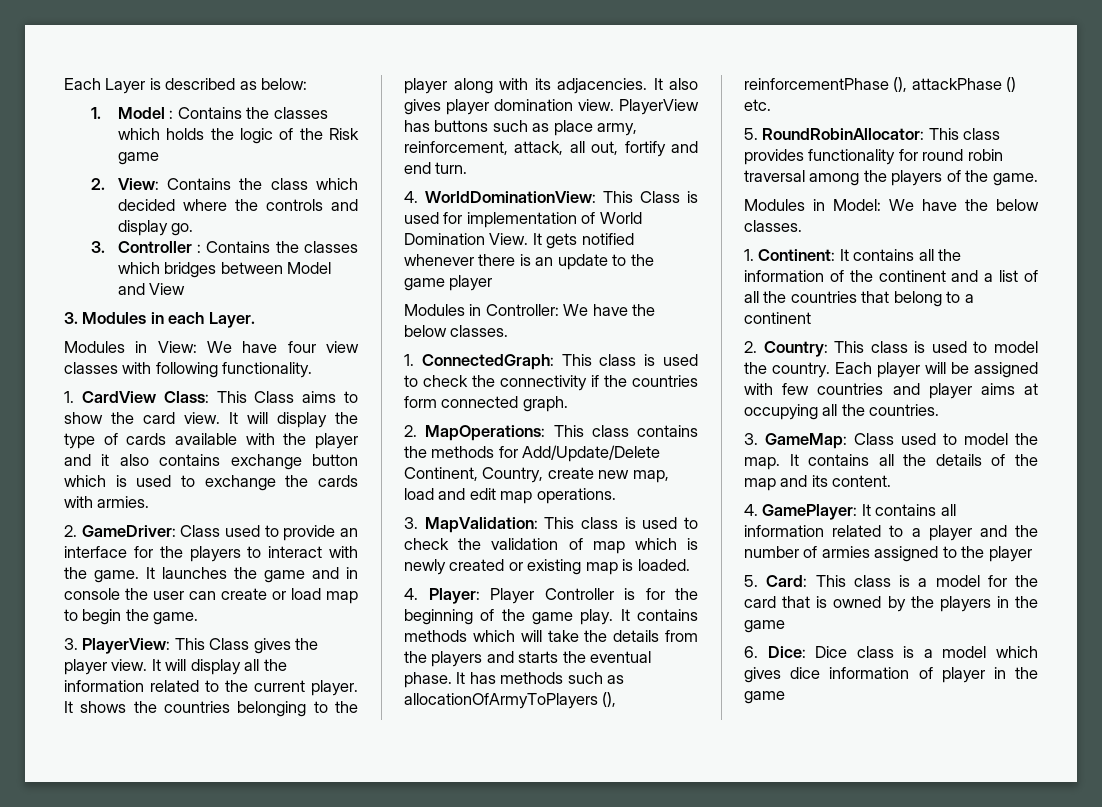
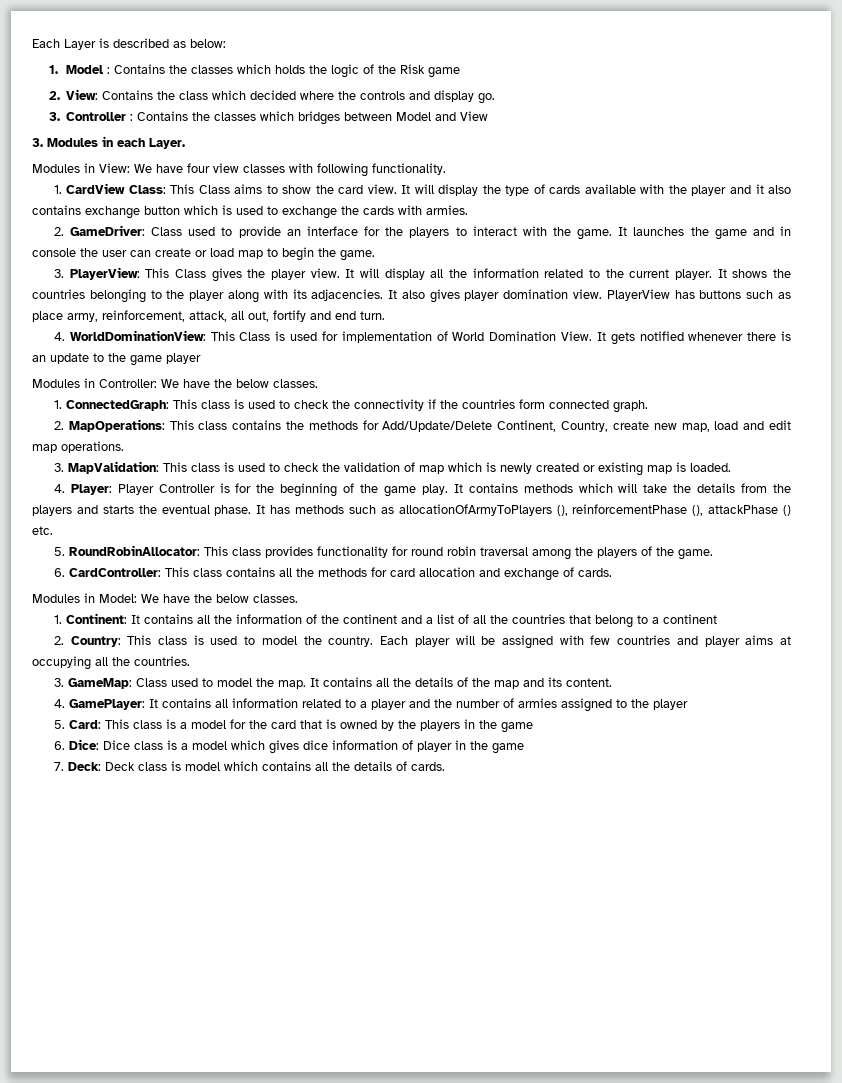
+ 6. CardController: This class contains all the methods for card allocation and exchange of cards.
+ 7. Deck: Deck class is model which contains all the details of cards.

